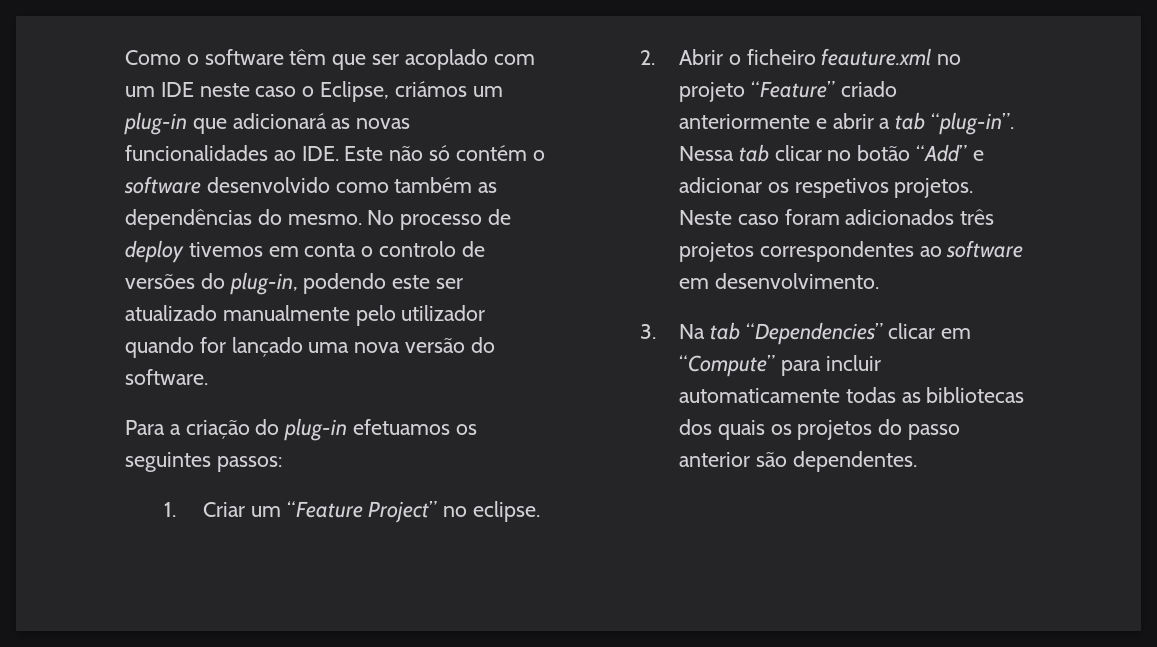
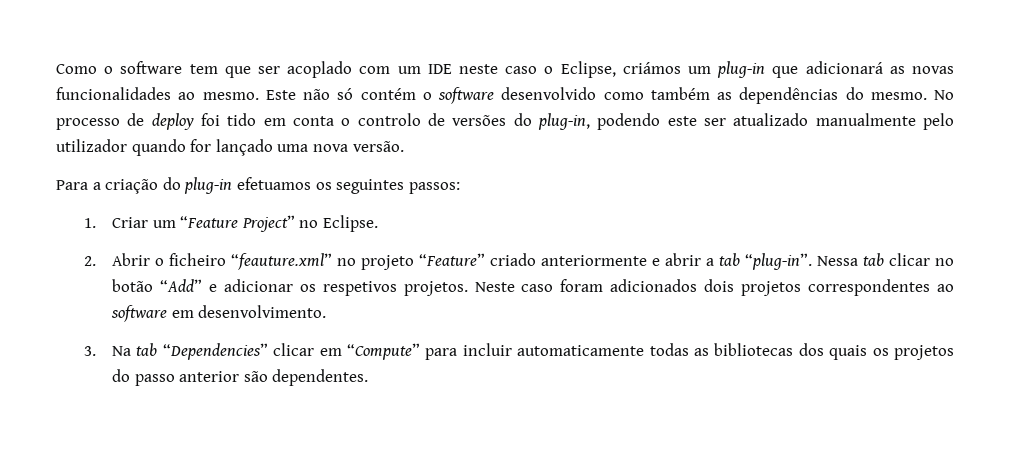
- Como o software têm que ser acoplado com um IDE neste caso o Eclipse, criámos um plug-in que adicionará as novas funcionalidades ao IDE. Este não só contém o software desenvolvido como também as dependências do mesmo.
+ Como o software tem que ser acoplado com um IDE neste caso o Eclipse, criámos um plug-in que adicionará as novas funcionalidades ao mesmo. Este não só contém o software desenvolvido como também as dependências do mesmo.
- No processo de deploy tivemos em conta o controlo de versões do plug-in, podendo este ser atualizado manualmente pelo utilizador quando for lançado uma nova versão do software.
+ No processo de deploy foi tido em conta o controlo de versões do plug-in, podendo este ser atualizado manualmente pelo utilizador quando for lançado uma nova versão.
- 1. Criar um “Feature Project” no eclipse.
+ 1. Criar um “Feature Project” no Eclipse.
- 2. Abrir o ficheiro feauture.xml no projeto “Feature” criado anteriormente e abrir a tab “plug-in”.
+ 2. Abrir o ficheiro “feauture.xml” no projeto “Feature” criado anteriormente e abrir a tab “plug-in”.
- Neste caso foram adicionados três projetos correspondentes ao software em desenvolvimento.
+ Neste caso foram adicionados dois projetos correspondentes ao software em desenvolvimento.

